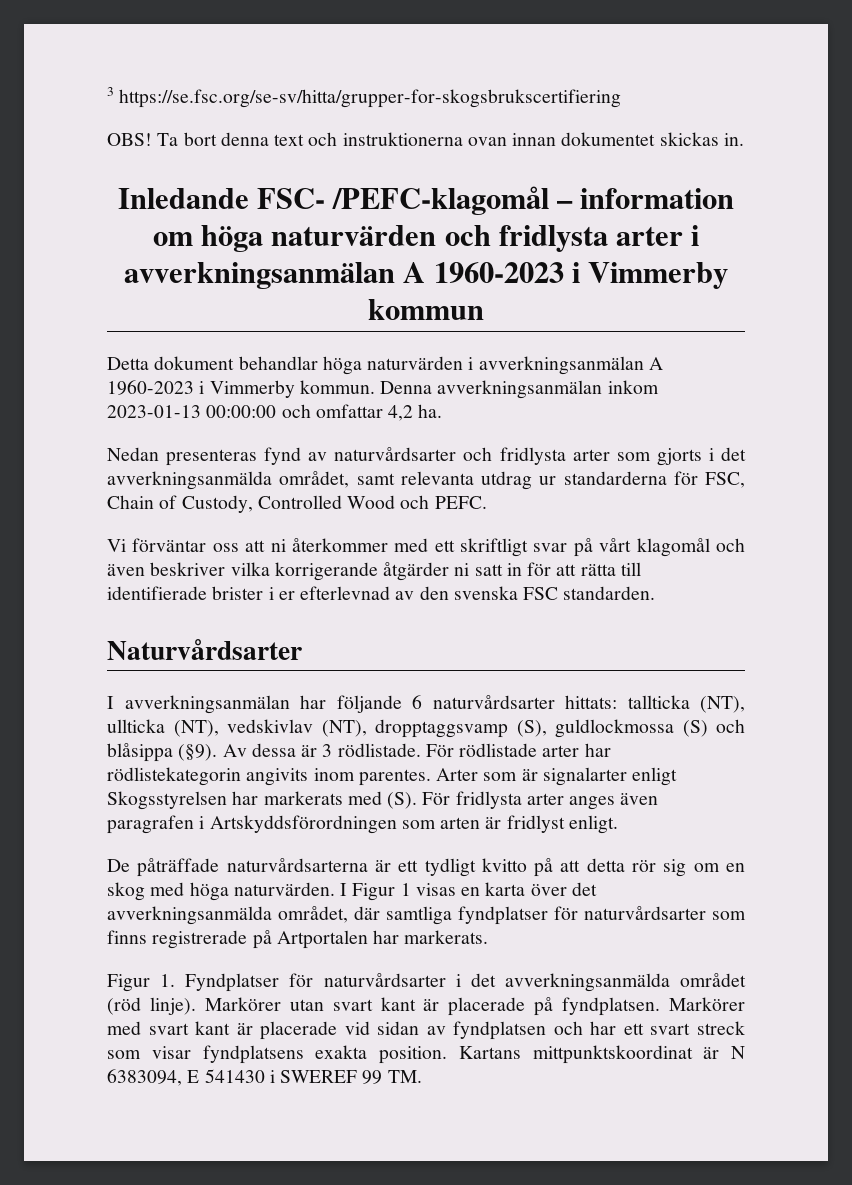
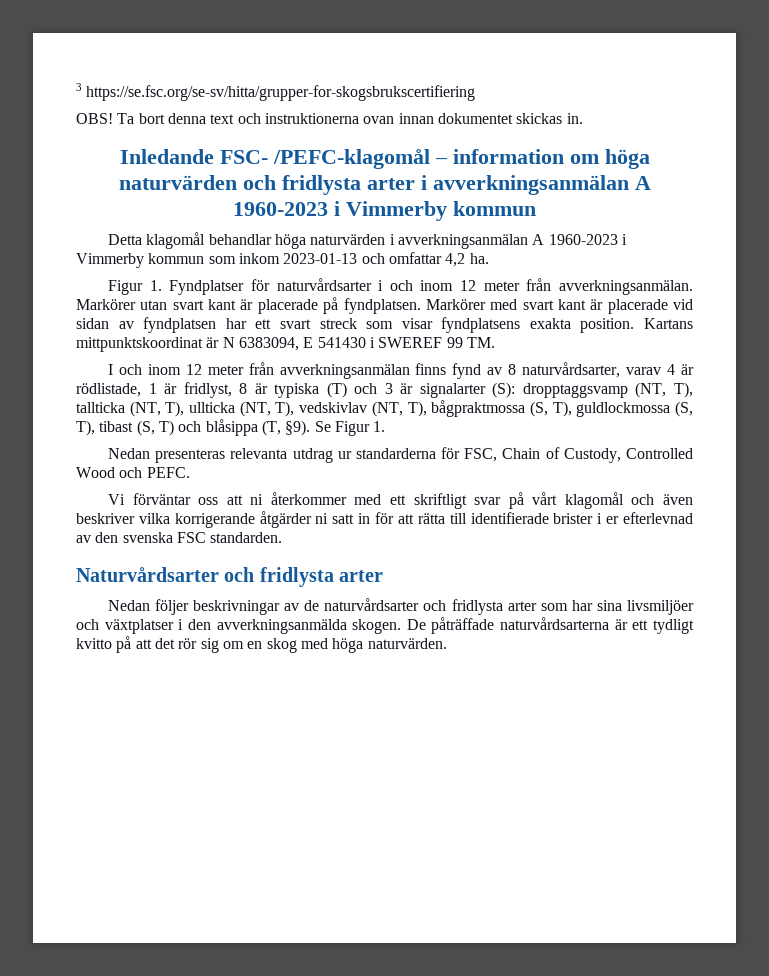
- Detta dokument behandlar höga naturvärden i avverkningsanmälan A 1960-2023 i Vimmerby kommun. Denna avverkningsanmälan inkom 2023-01-13 00:00:00 och omfattar 4,2 ha.
+ Detta klagomål behandlar höga naturvärden i avverkningsanmälan A 1960-2023 i Vimmerby kommun som inkom 2023-01-13 och omfattar 4,2 ha.
- Nedan presenteras fynd av naturvårdsarter och fridlysta arter som gjorts i det avverkningsanmälda området, samt relevanta utdrag ur standarderna för FSC, Chain of Custody, Controlled Wood och PEFC.
+ Figur 1. Fyndplatser för naturvårdsarter i och inom 12 meter från avverkningsanmälan. Markörer utan svart kant är placerade på fyndplatsen. Markörer med svart kant är placerade vid sidan av fyndplatsen har ett svart streck som visar fyndplatsens exakta position. Kartans mittpunktskoordinat är N 6383094, E 541430 i SWEREF 99 TM.
+ I och inom 12 meter från avverkningsanmälan finns fynd av 8 naturvårdsarter, varav 4 är rödlistade, 1 är fridlyst, 8 är typiska (T) och 3 är signalarter (S): dropptaggsvamp (NT, T), tallticka (NT, T), ullticka (NT, T), vedskivlav (NT, T), bågpraktmossa (S, T), guldlockmossa (S, T), tibast (S, T) och blåsippa (T, §9). Se Figur 1.
+ Nedan presenteras relevanta utdrag ur standarderna för FSC, Chain of Custody, Controlled Wood och PEFC.
- Naturvårdsarter
- I avverkningsanmälan har följande 6 naturvårdsarter hittats: tallticka (NT), ullticka (NT), vedskivlav (NT), dropptaggsvamp (S), guldlockmossa (S) och blåsippa (§9). Av dessa är 3 rödlistade. För rödlistade arter har rödlistekategorin angivits inom parentes. Arter som är signalarter enligt Skogsstyrelsen har markerats med (S). För fridlysta arter anges även paragrafen i Artskyddsförordningen som arten är fridlyst enligt.
- De påträffade naturvårdsarterna är ett tydligt kvitto på att detta rör sig om en skog med höga naturvärden. I Figur 1 visas en karta över det avverkningsanmälda området, där samtliga fyndplatser för naturvårdsarter som finns registrerade på Artportalen har markerats.
- Figur 1. Fyndplatser för naturvårdsarter i det avverkningsanmälda området (röd linje). Markörer utan svart kant är placerade på fyndplatsen. Markörer med svart kant är placerade vid sidan av fyndplatsen och har ett svart streck som visar fyndplatsens exakta position. Kartans mittpunktskoordinat är N 6383094, E 541430 i SWEREF 99 TM.
+ Naturvårdsarter och fridlysta arter
+ Nedan följer beskrivningar av de naturvårdsarter och fridlysta arter som har sina livsmiljöer och växtplatser i den avverkningsanmälda skogen. De påträffade naturvårdsarterna är ett tydligt kvitto på att det rör sig om en skog med höga naturvärden.

